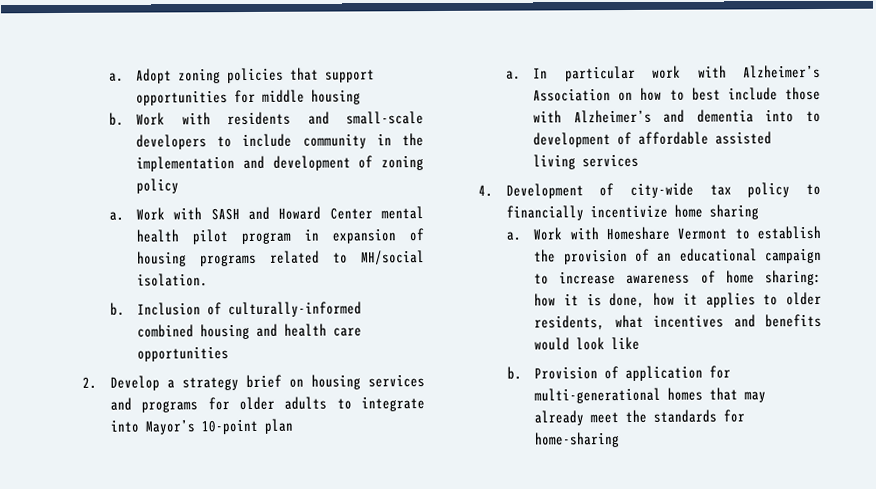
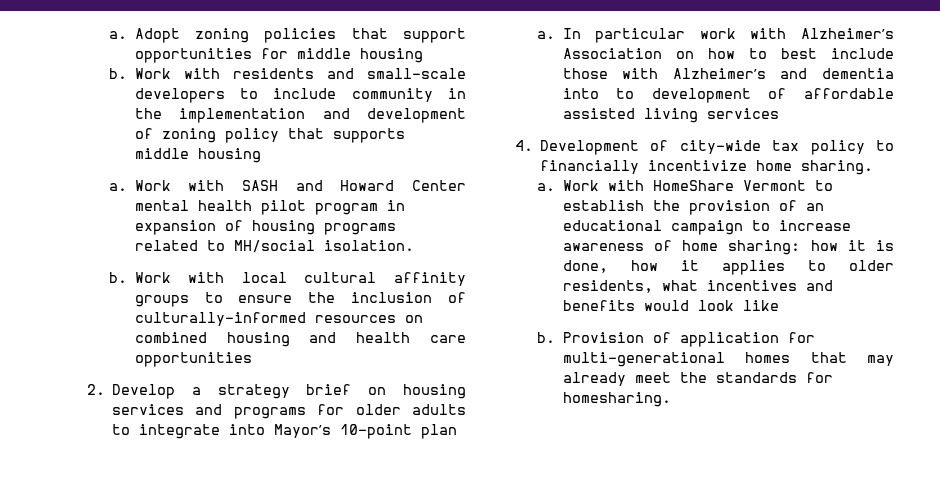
- Work with residents and small-scale developers to include community in the implementation and development of zoning policy
+ Work with residents and small-scale developers to include community in the implementation and development of zoning policy that supports middle housing
- Inclusion of culturally-informed combined housing and health care opportunities
+ Work with local cultural affinity groups to ensure the inclusion of culturally-informed resources on combined housing and health care opportunities
- 4. Development of city-wide tax policy to financially incentivize home sharing
- a. Work with Homeshare Vermont to establish the provision of an educational campaign to increase awareness of home sharing: how it is done, how it applies to older residents, what incentives and benefits would look like
+ 4. Development of city-wide tax policy to financially incentivize home sharing.
+ a. Work with HomeShare Vermont to establish the provision of an educational campaign to increase awareness of home sharing: how it is done, how it applies to older residents, what incentives and benefits would look like
- Provision of application for multi-generational homes that may already meet the standards for home-sharing
+ Provision of application for multi-generational homes that may already meet the standards for homesharing.

